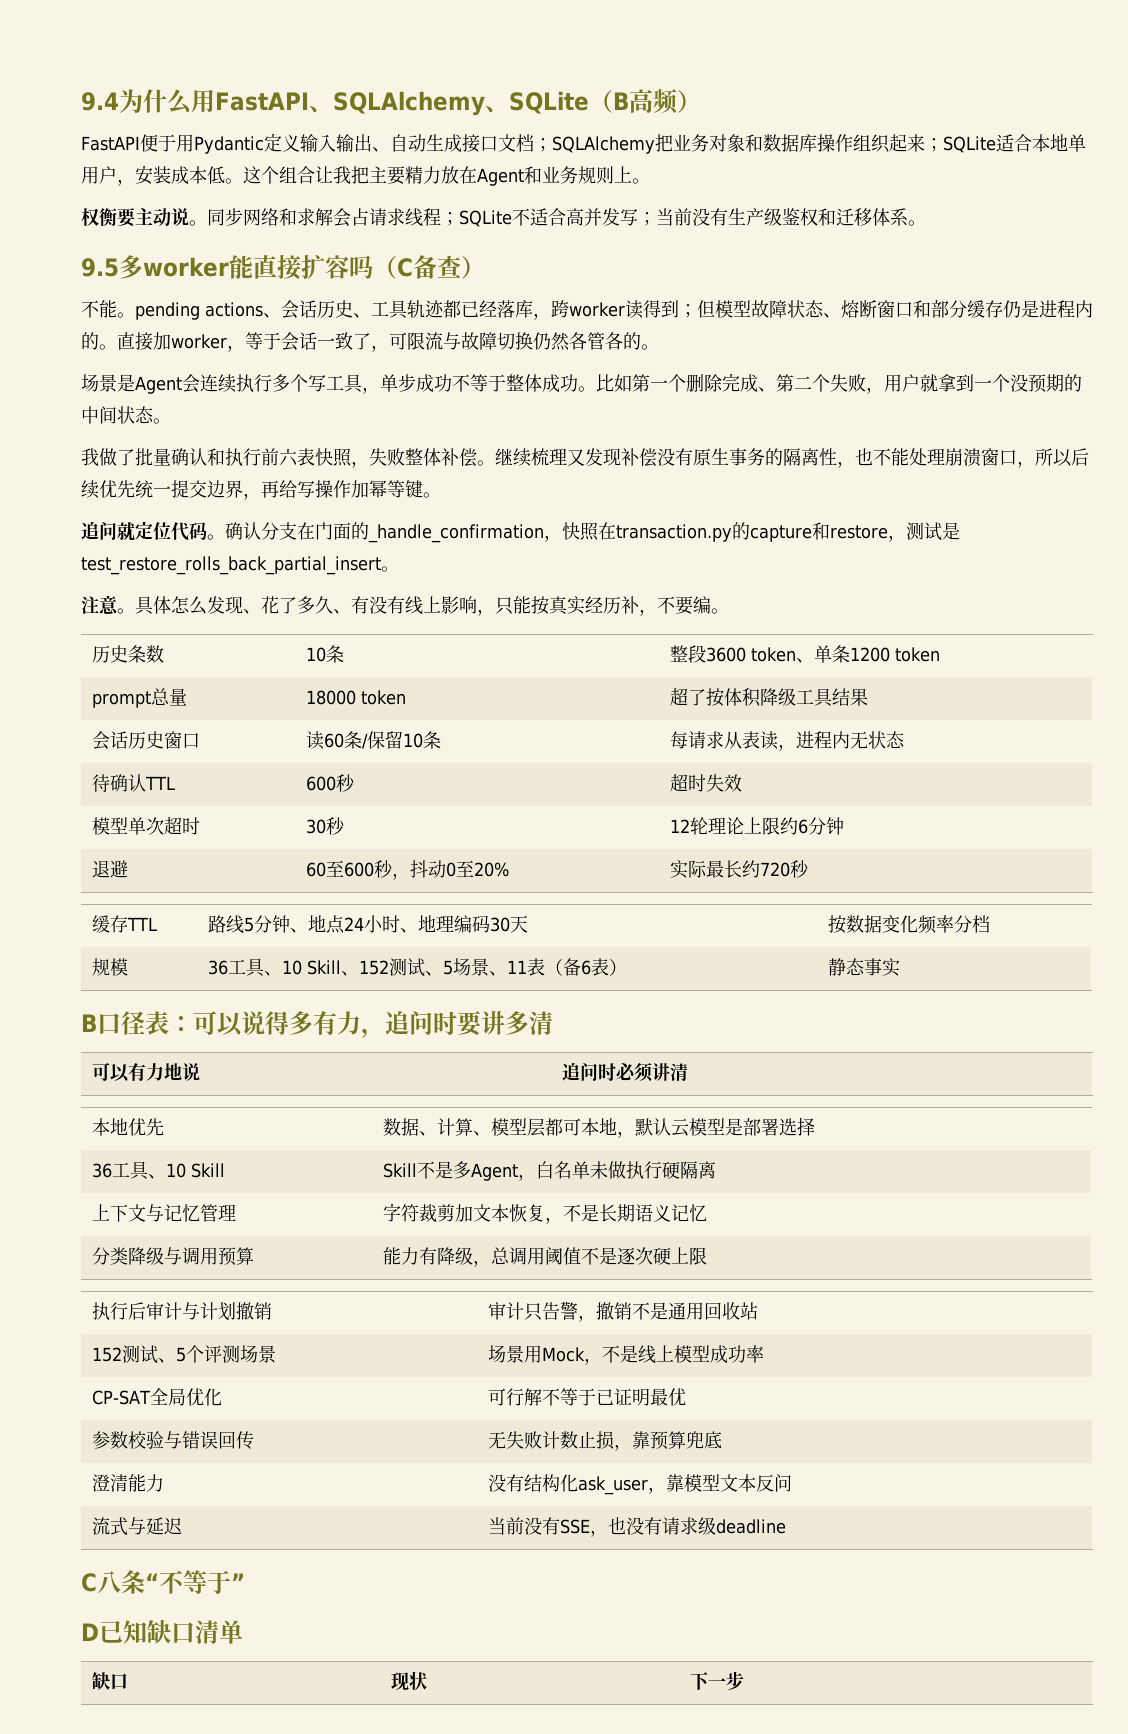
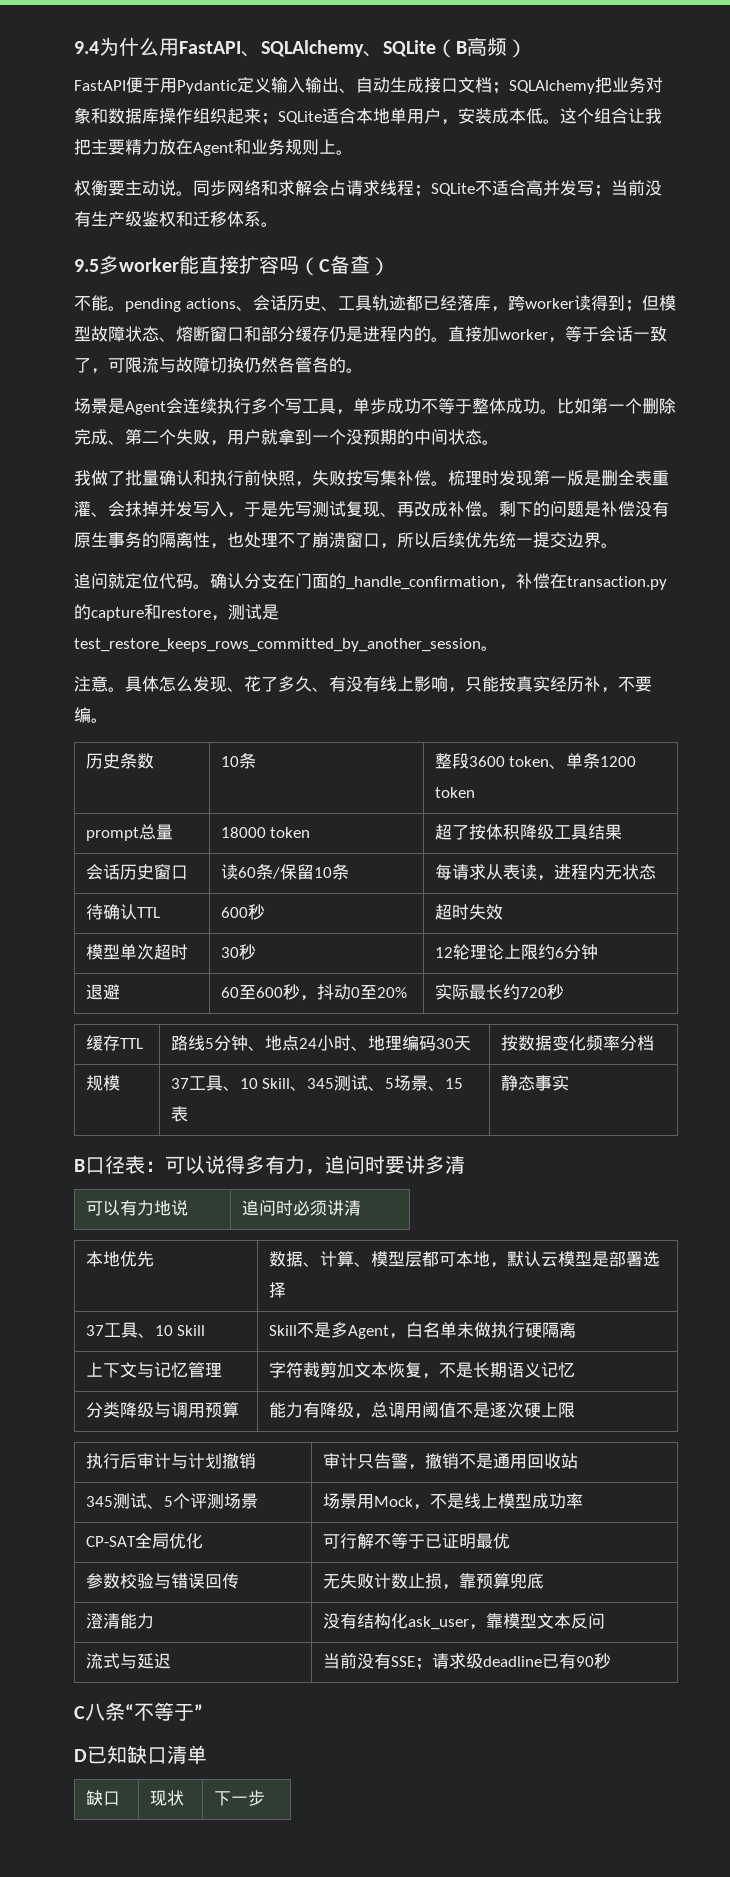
- 我做了批量确认和执行前六表快照，失败整体补偿。继续梳理又发现补偿没有原生事务的隔离性，也不能处理崩溃窗口，所以后续优先统一提交边界，再给写操作加幂等键。
+ 我做了批量确认和执行前快照，失败按写集补偿。梳理时发现第一版是删全表重灌、会抹掉并发写入，于是先写测试复现、再改成补偿。剩下的问题是补偿没有原生事务的隔离性，也处理不了崩溃窗口，所以后续优先统一提交边界。
- 确认分支在门面的_handle_confirmation，快照在transaction.py的capture和restore，测试是test_restore_rolls_back_partial_insert。
+ 确认分支在门面的_handle_confirmation，补偿在transaction.py的capture和restore，测试是test_restore_keeps_rows_committed_by_another_session。
- 规模 | 36工具、10 Skill、152测试、5场景、11表（备6表） | 静态事实
+ 规模 | 37工具、10 Skill、345测试、5场景、15表 | 静态事实
- 36工具、10 Skill | Skill不是多Agent，白名单未做执行硬隔离
+ 37工具、10 Skill | Skill不是多Agent，白名单未做执行硬隔离
- 152测试、5个评测场景 | 场景用Mock，不是线上模型成功率
+ 345测试、5个评测场景 | 场景用Mock，不是线上模型成功率
- 流式与延迟 | 当前没有SSE，也没有请求级deadline
+ 流式与延迟 | 当前没有SSE；请求级deadline已有90秒

